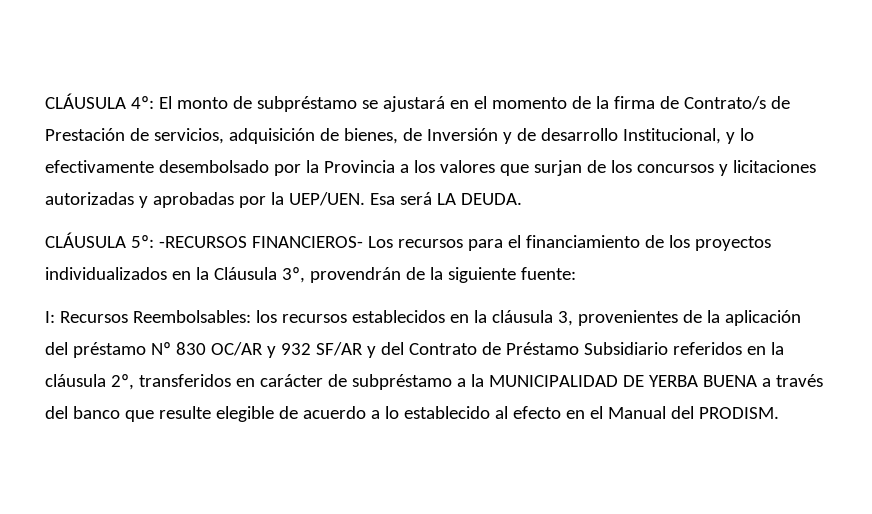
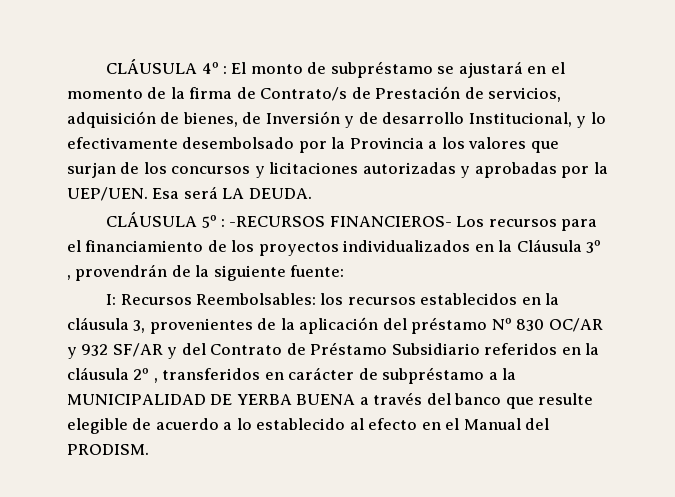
- CLÁUSULA 4º: El monto de subpréstamo se ajustará en el momento de la firma de Contrato/s de Prestación de servicios, adquisición de bienes, de Inversión y de desarrollo Institucional, y lo efectivamente desembolsado por la Provincia a los valores que surjan de los concursos y licitaciones autorizadas y aprobadas por la UEP/UEN.
+ CLÁUSULA 4º : El monto de subpréstamo se ajustará en el momento de la firma de Contrato/s de Prestación de servicios, adquisición de bienes, de Inversión y de desarrollo Institucional, y lo efectivamente desembolsado por la Provincia a los valores que surjan de los concursos y licitaciones autorizadas y aprobadas por la UEP/UEN.
- CLÁUSULA 5º: -RECURSOS FINANCIEROS- Los recursos para el financiamiento de los proyectos individualizados en la Cláusula 3º, provendrán de la siguiente fuente:
+ CLÁUSULA 5º : -RECURSOS FINANCIEROS- Los recursos para el financiamiento de los proyectos individualizados en la Cláusula 3º , provendrán de la siguiente fuente:
- los recursos establecidos en la cláusula 3, provenientes de la aplicación del préstamo Nº 830 OC/AR y 932 SF/AR y del Contrato de Préstamo Subsidiario referidos en la cláusula 2º, transferidos en carácter de subpréstamo a la MUNICIPALIDAD DE YERBA BUENA a través del banco que resulte elegible de acuerdo a lo establecido al efecto en el Manual del PRODISM.
+ los recursos establecidos en la cláusula 3, provenientes de la aplicación del préstamo Nº 830 OC/AR y 932 SF/AR y del Contrato de Préstamo Subsidiario referidos en la cláusula 2º , transferidos en carácter de subpréstamo a la MUNICIPALIDAD DE YERBA BUENA a través del banco que resulte elegible de acuerdo a lo establecido al efecto en el Manual del PRODISM.

